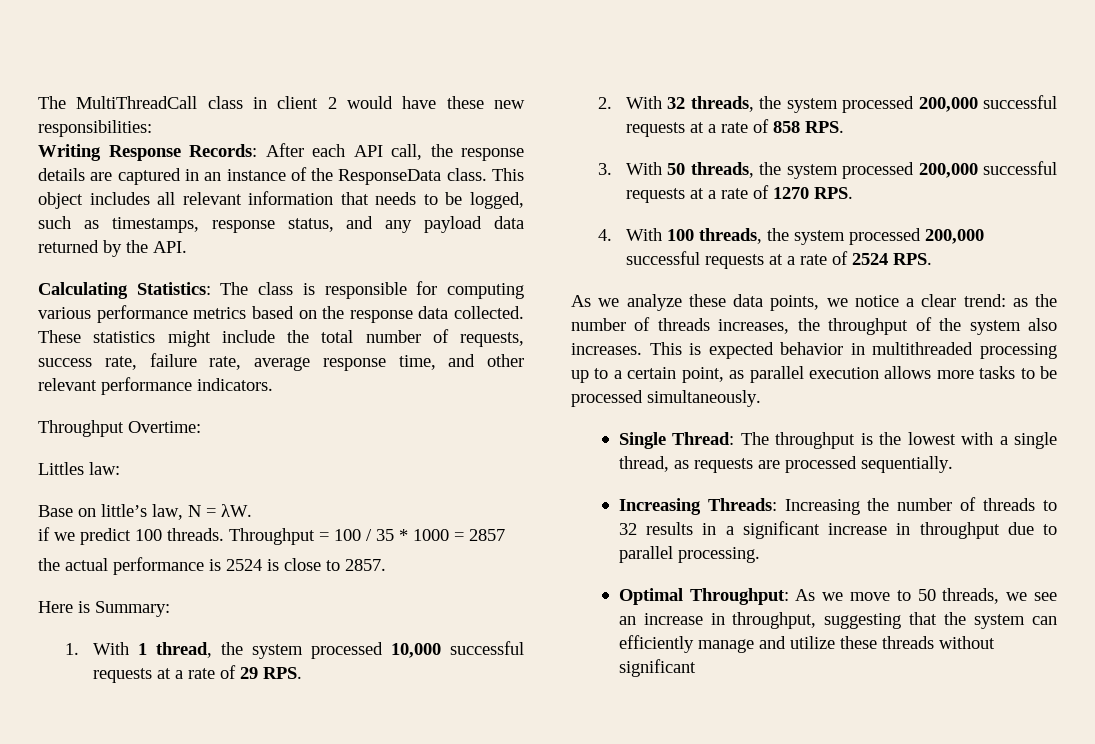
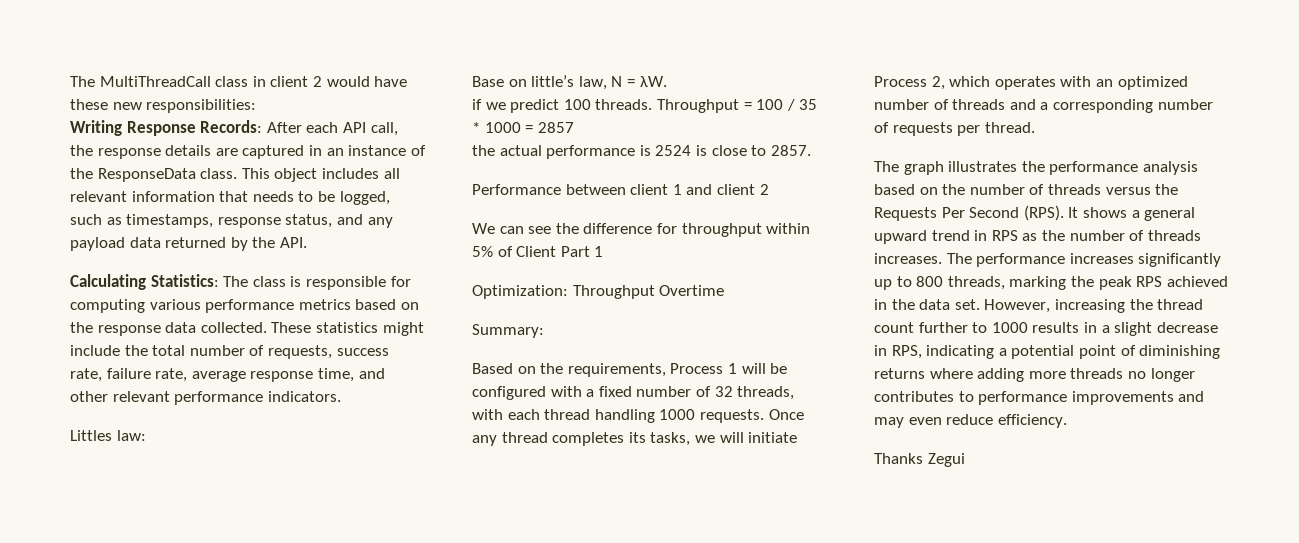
- Throughput Overtime:
- Here is Summary:
- 1. With 1 thread, the system processed 10,000 successful requests at a rate of 29 RPS.
- 2. With 32 threads, the system processed 200,000 successful requests at a rate of 858 RPS.
- 3. With 50 threads, the system processed 200,000 successful requests at a rate of 1270 RPS.
- 4. With 100 threads, the system processed 200,000 successful requests at a rate of 2524 RPS.
- As we analyze these data points, we notice a clear trend: as the number of threads increases, the throughput of the system also increases. This is expected behavior in multithreaded processing up to a certain point, as parallel execution allows more tasks to be processed simultaneously.
- Single Thread: The throughput is the lowest with a single thread, as requests are processed sequentially.
- Increasing Threads: Increasing the number of threads to 32 results in a significant increase in throughput due to parallel processing.
- Optimal Throughput: As we move to 50 threads, we see an increase in throughput, suggesting that the system can efficiently manage and utilize these threads without significant
+ Performance between client 1 and client 2
+ We can see the difference for throughput within 5% of Client Part 1
+ Optimization: Throughput Overtime
+ Summary:
+ Based on the requirements, Process 1 will be configured with a fixed number of 32 threads, with each thread handling 1000 requests. Once any thread completes its tasks, we will initiate Process 2, which operates with an optimized number of threads and a corresponding number of requests per thread.
+ The graph illustrates the performance analysis based on the number of threads versus the Requests Per Second (RPS). It shows a general upward trend in RPS as the number of threads increases. The performance increases significantly up to 800 threads, marking the peak RPS achieved in the data set. However, increasing the thread count further to 1000 results in a slight decrease in RPS, indicating a potential point of diminishing returns where adding more threads no longer contributes to performance improvements and may even reduce efficiency.
+ Thanks Zegui

